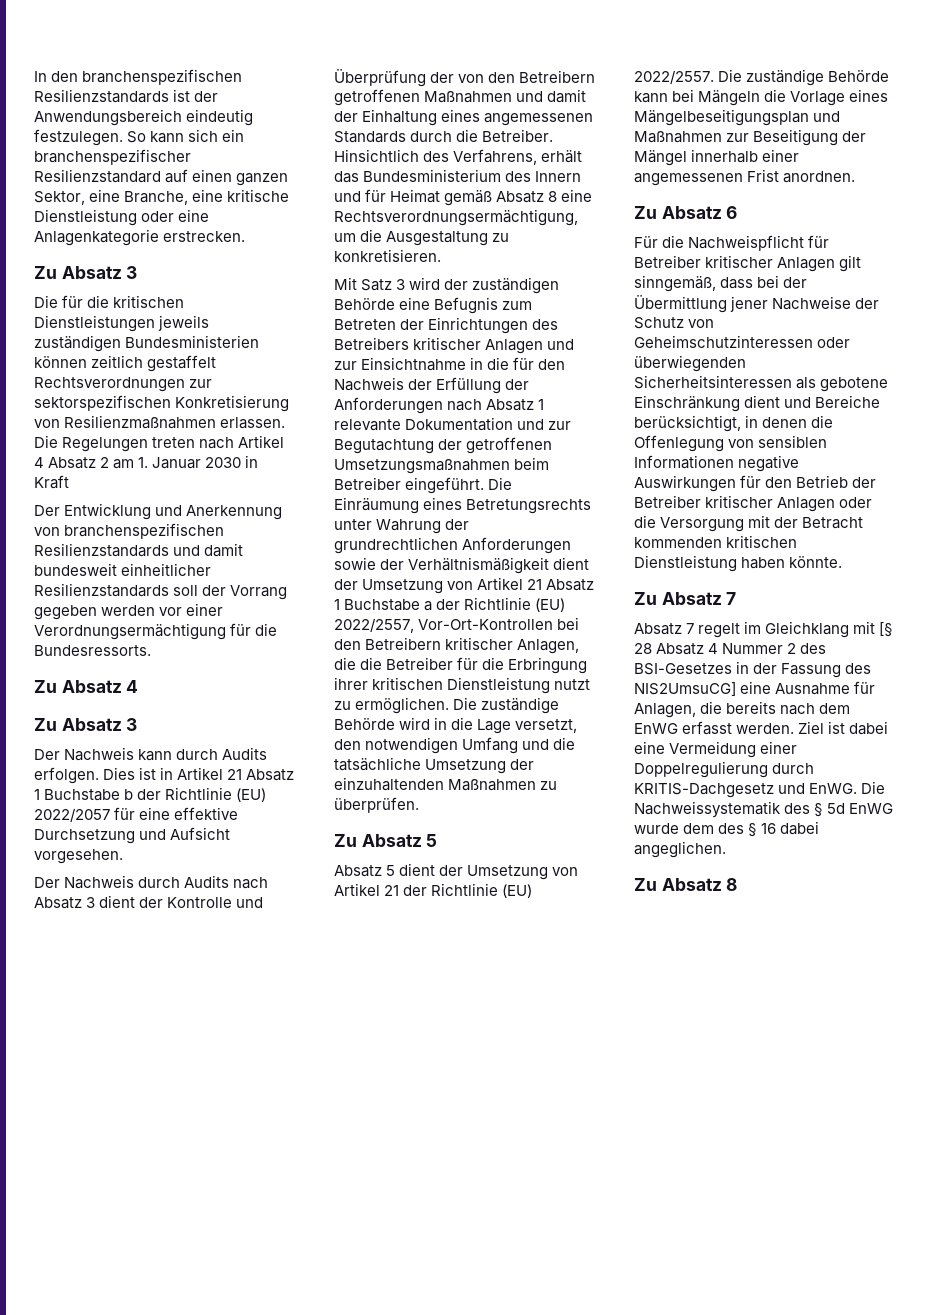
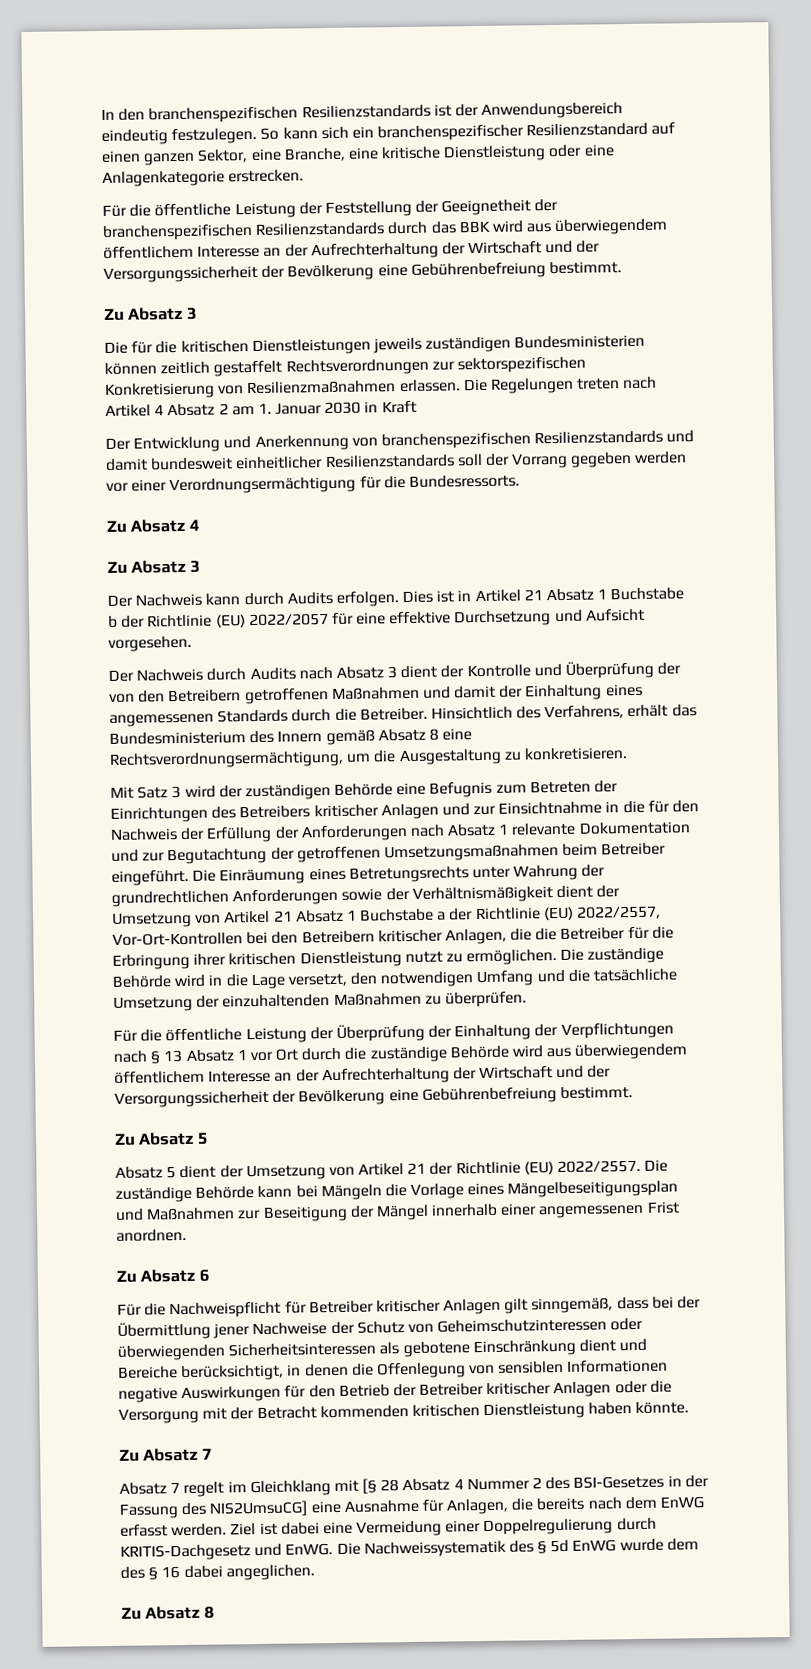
+ Für die öffentliche Leistung der Feststellung der Geeignetheit der branchenspezifischen Resilienzstandards durch das BBK wird aus überwiegendem öffentlichem Interesse an der Aufrechterhaltung der Wirtschaft und der Versorgungssicherheit der Bevölkerung eine Gebührenbefreiung bestimmt.
- Hinsichtlich des Verfahrens, erhält das Bundesministerium des Innern und für Heimat gemäß Absatz 8 eine Rechtsverordnungsermächtigung, um die Ausgestaltung zu konkretisieren.
+ Hinsichtlich des Verfahrens, erhält das Bundesministerium des Innern gemäß Absatz 8 eine Rechtsverordnungsermächtigung, um die Ausgestaltung zu konkretisieren.
+ Für die öffentliche Leistung der Überprüfung der Einhaltung der Verpflichtungen nach § 13 Absatz 1 vor Ort durch die zuständige Behörde wird aus überwiegendem öffentlichem Interesse an der Aufrechterhaltung der Wirtschaft und der Versorgungssicherheit der Bevölkerung eine Gebührenbefreiung bestimmt.

